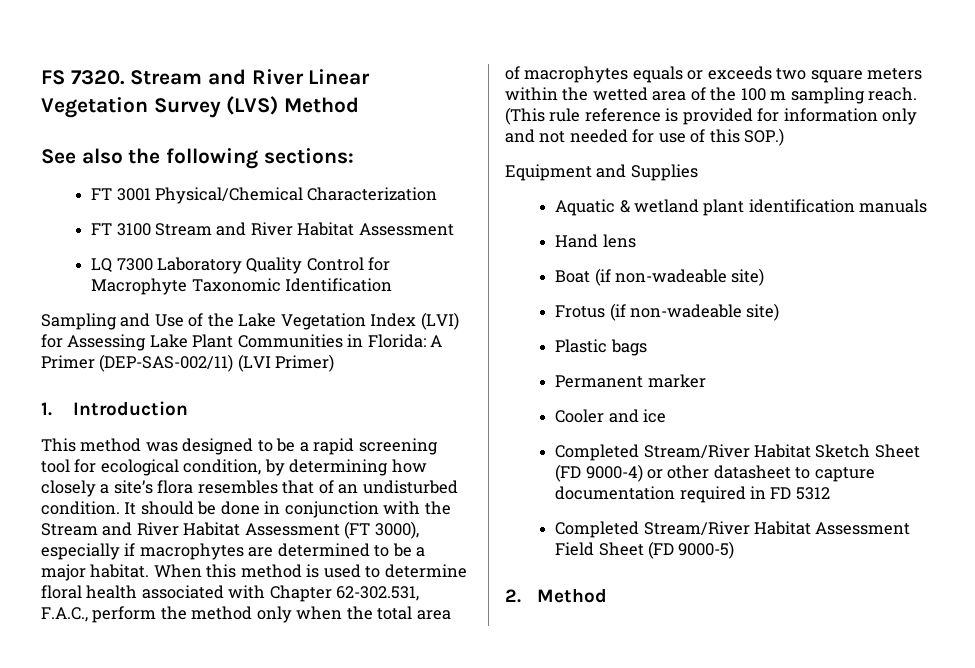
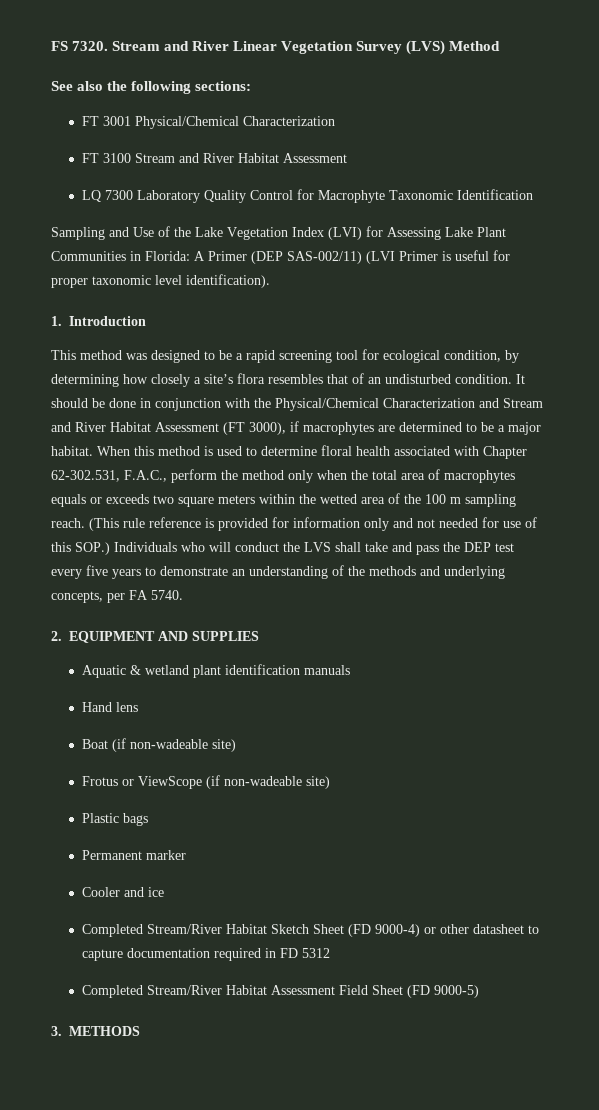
- Sampling and Use of the Lake Vegetation Index (LVI) for Assessing Lake Plant Communities in Florida: A Primer (DEP-SAS-002/11) (LVI Primer)
+ Sampling and Use of the Lake Vegetation Index (LVI) for Assessing Lake Plant Communities in Florida: A Primer (DEP SAS-002/11) (LVI Primer is useful for proper taxonomic level identification).
- It should be done in conjunction with the Stream and River Habitat Assessment (FT 3000), especially if macrophytes are determined to be a major habitat.
+ It should be done in conjunction with the Physical/Chemical Characterization and Stream and River Habitat Assessment (FT 3000), if macrophytes are determined to be a major habitat.
- (This rule reference is provided for information only and not needed for use of this SOP.)
- Equipment and Supplies
+ (This rule reference is provided for information only and not needed for use of this SOP.) Individuals who will conduct the LVS shall take and pass the DEP test every five years to demonstrate an understanding of the methods and underlying concepts, per FA 5740.
+ 2. EQUIPMENT AND SUPPLIES
- Frotus (if non-wadeable site)
+ Frotus or ViewScope (if non-wadeable site)
- 2. Method
+ 3. METHODS

